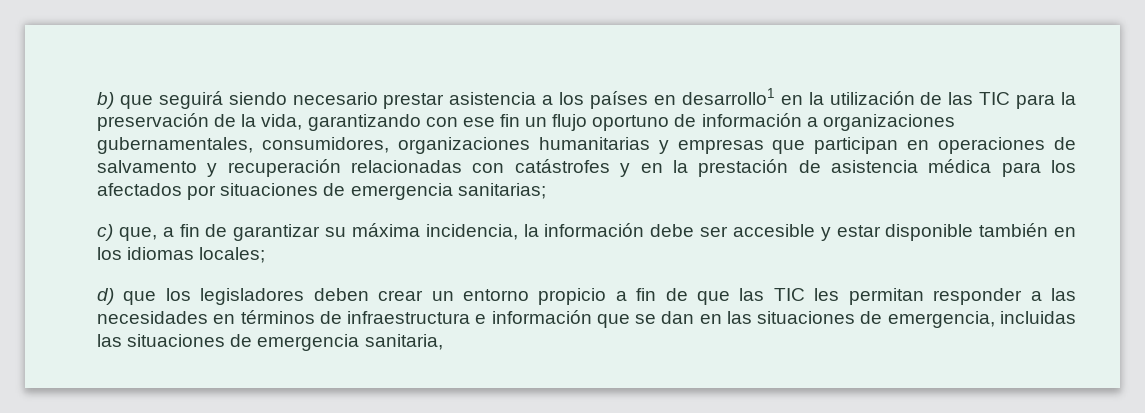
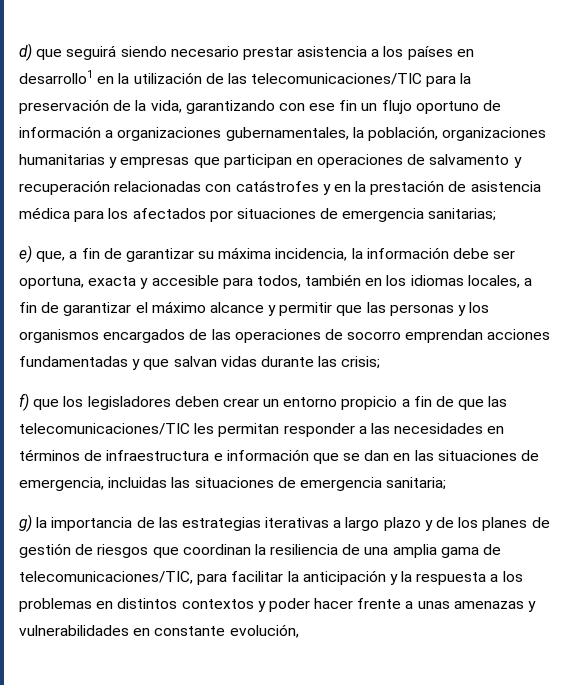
- b) que seguirá siendo necesario prestar asistencia a los países en desarrollo1 en la utilización de las TIC para la preservación de la vida, garantizando con ese fin un flujo oportuno de información a organizaciones gubernamentales, consumidores, organizaciones humanitarias y empresas que participan en operaciones de salvamento y recuperación relacionadas con catástrofes y en la prestación de asistencia médica para los afectados por situaciones de emergencia sanitarias;
+ d) que seguirá siendo necesario prestar asistencia a los países en desarrollo1 en la utilización de las telecomunicaciones/TIC para la preservación de la vida, garantizando con ese fin un flujo oportuno de información a organizaciones gubernamentales, la población, organizaciones humanitarias y empresas que participan en operaciones de salvamento y recuperación relacionadas con catástrofes y en la prestación de asistencia médica para los afectados por situaciones de emergencia sanitarias;
- c) que, a fin de garantizar su máxima incidencia, la información debe ser accesible y estar disponible también en los idiomas locales;
- d) que los legisladores deben crear un entorno propicio a fin de que las TIC les permitan responder a las necesidades en términos de infraestructura e información que se dan en las situaciones de emergencia, incluidas las situaciones de emergencia sanitaria,
+ e) que, a fin de garantizar su máxima incidencia, la información debe ser oportuna, exacta y accesible para todos, también en los idiomas locales, a fin de garantizar el máximo alcance y permitir que las personas y los organismos encargados de las operaciones de socorro emprendan acciones fundamentadas y que salvan vidas durante las crisis;
+ f) que los legisladores deben crear un entorno propicio a fin de que las telecomunicaciones/TIC les permitan responder a las necesidades en términos de infraestructura e información que se dan en las situaciones de emergencia, incluidas las situaciones de emergencia sanitaria;
+ g) la importancia de las estrategias iterativas a largo plazo y de los planes de gestión de riesgos que coordinan la resiliencia de una amplia gama de telecomunicaciones/TIC, para facilitar la anticipación y la respuesta a los problemas en distintos contextos y poder hacer frente a unas amenazas y vulnerabilidades en constante evolución,

